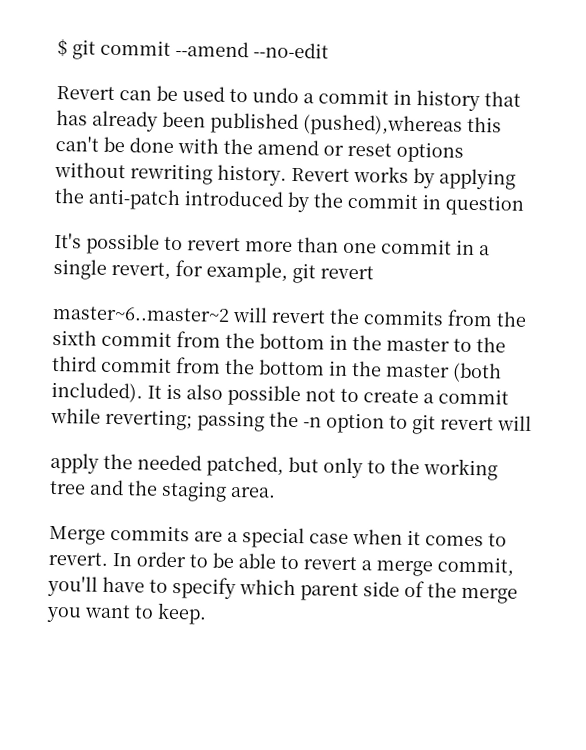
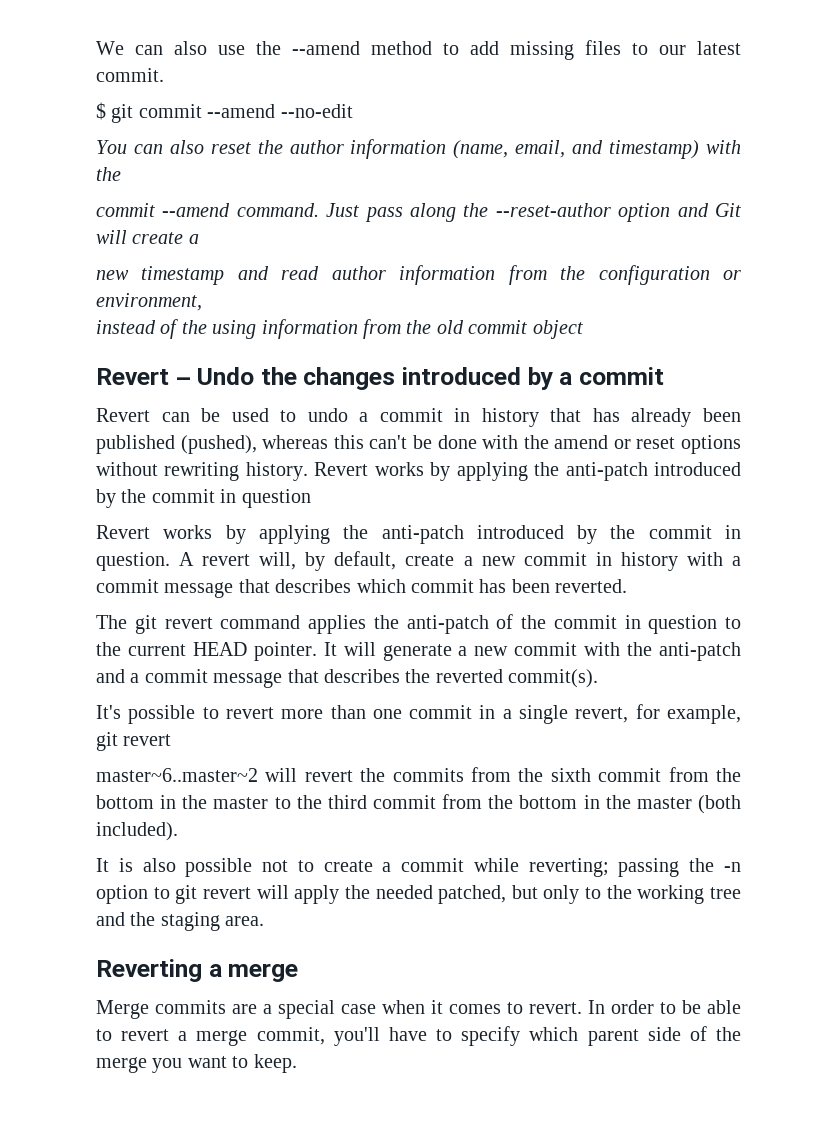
+ We can also use the --amend method to add missing files to our latest commit.
+ You can also reset the author information (name, email, and timestamp) with the
+ commit --amend command. Just pass along the --reset-author option and Git will create a
+ new timestamp and read author information from the configuration or environment,
+ instead of the using information from the old commit object
+ Revert – Undo the changes introduced by a commit
- Revert can be used to undo a commit in history that has already been published (pushed),whereas this can't be done with the amend or reset options without rewriting history.
+ Revert can be used to undo a commit in history that has already been published (pushed), whereas this can't be done with the amend or reset options without rewriting history.
+ Revert works by applying the anti-patch introduced by the commit in question. A revert will, by default, create a new commit in history with a commit message that describes which commit has been reverted.
+ The git revert command applies the anti-patch of the commit in question to the current HEAD pointer. It will generate a new commit with the anti-patch and a commit message that describes the reverted commit(s).
- master~6..master~2 will revert the commits from the sixth commit from the bottom in the master to the third commit from the bottom in the master (both included). It is also possible not to create a commit while reverting; passing the -n option to git revert will
- apply the needed patched, but only to the working tree and the staging area.
+ master~6..master~2 will revert the commits from the sixth commit from the bottom in the master to the third commit from the bottom in the master (both included).
+ It is also possible not to create a commit while reverting; passing the -n option to git revert will apply the needed patched, but only to the working tree and the staging area.
+ Reverting a merge

